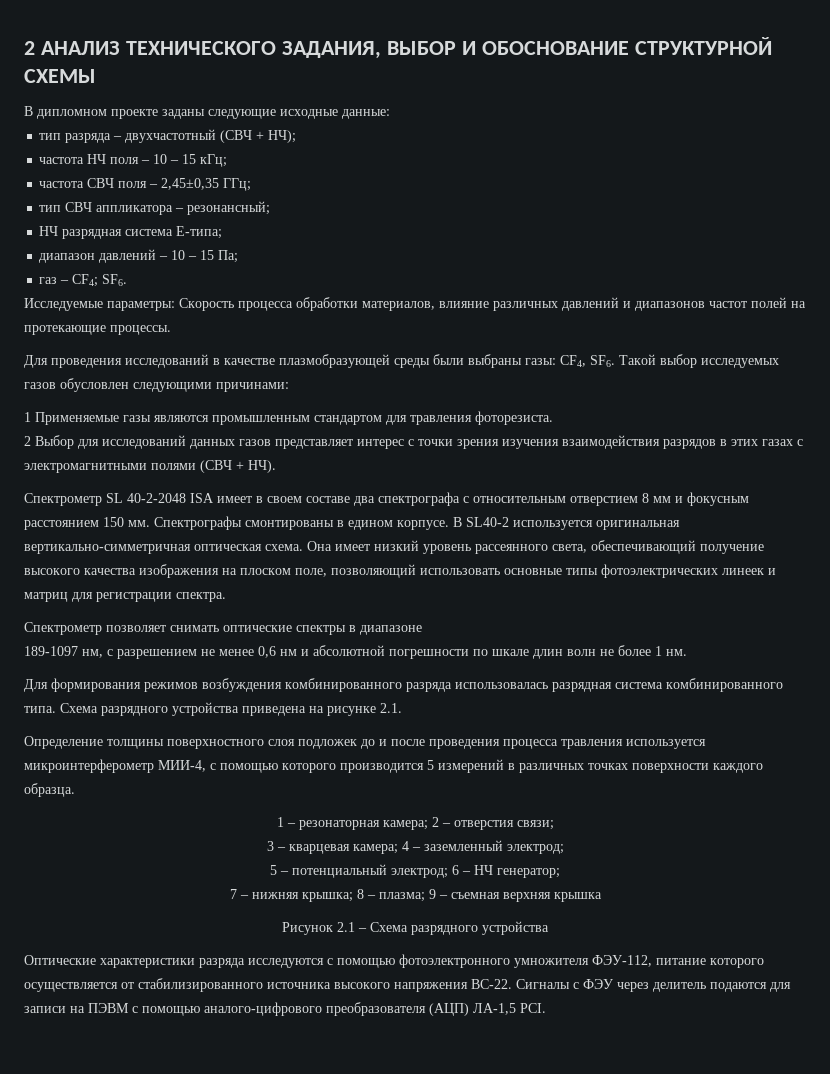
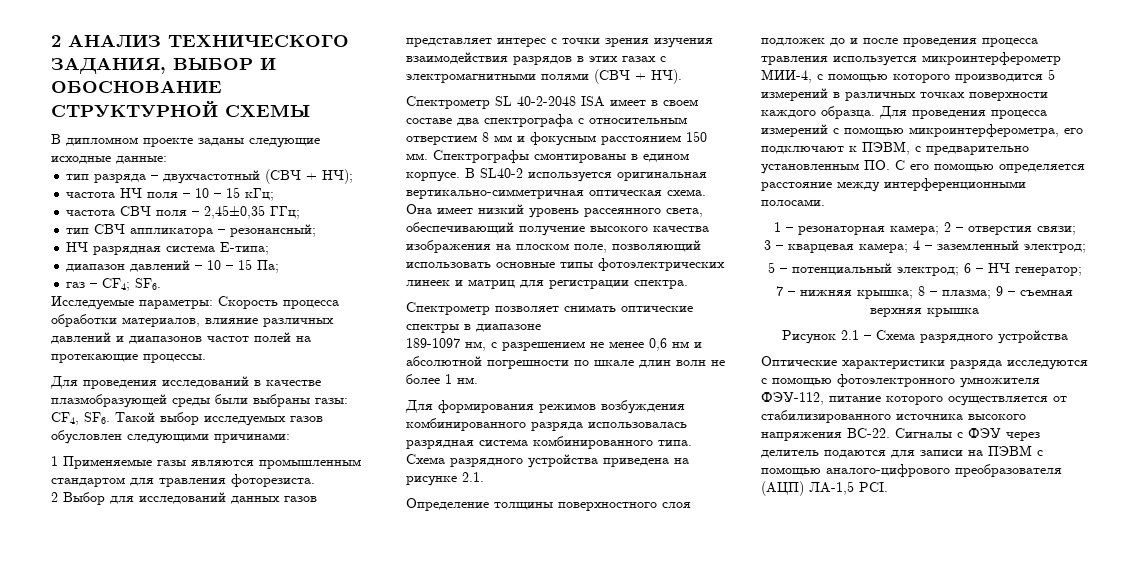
+ Для проведения процесса измерений с помощью микроинтерферометра, его подключают к ПЭВМ, с предварительно установленным ПО. С его помощью определяется расстояние между интерференционными полосами.

